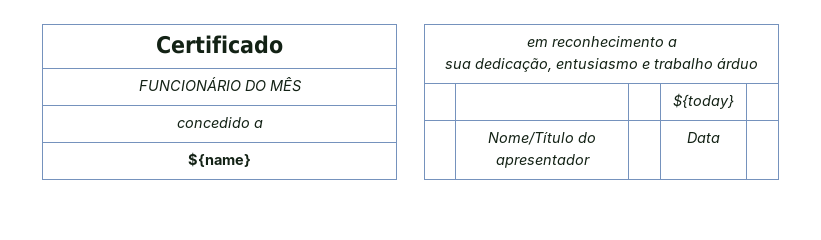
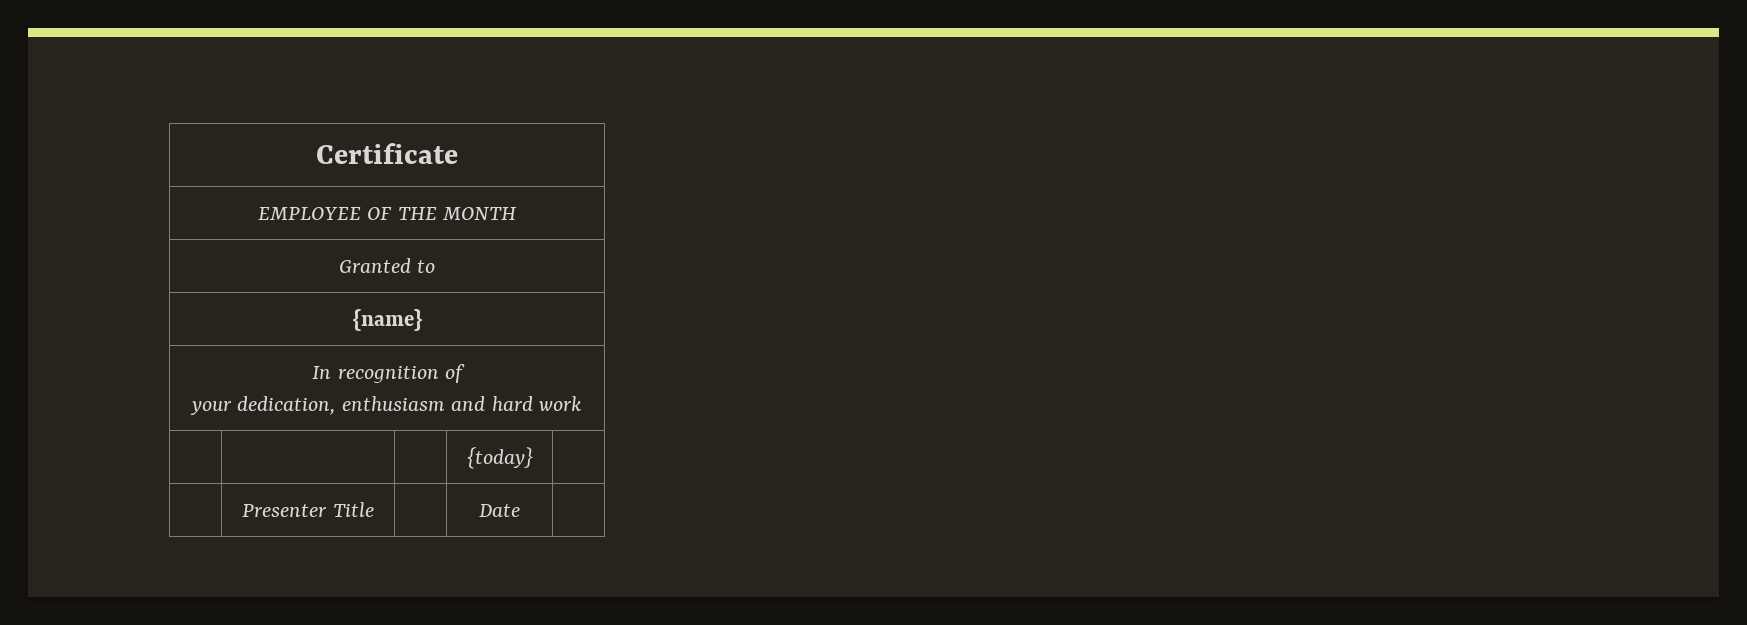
- Certificado
- FUNCIONÁRIO DO MÊS
- concedido a
- ${name}
- em reconhecimento a
- sua dedicação, entusiasmo e trabalho árduo
- | | | ${today} |
- | Nome/Título do apresentador | | Data |
+ Certificate
+ EMPLOYEE OF THE MONTH
+ Granted to
+ {name}
+ In recognition of
+ your dedication, enthusiasm and hard work
+ | | | {today} |
+ | Presenter Title | | Date |

